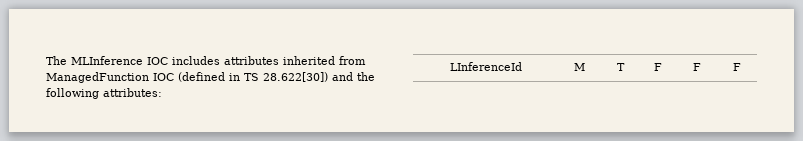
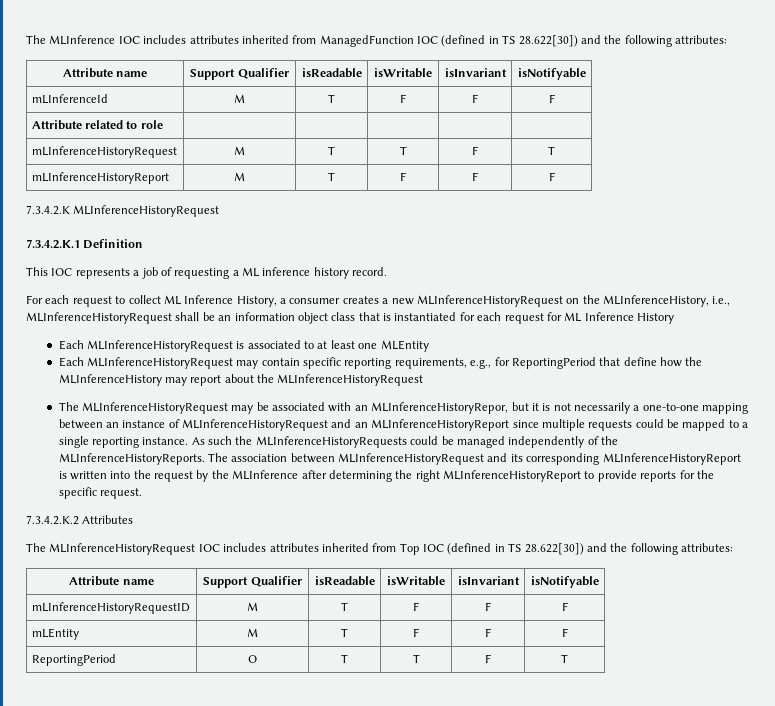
  The MLInference IOC includes attributes inherited from ManagedFunction IOC (defined in TS 28.622[30]) and the following attributes:
- LInferenceId | M | T | F | F | F
+ Attribute name | Support Qualifier | isReadable | isWritable | isInvariant | isNotifyable
+ mLInferenceId | M | T | F | F | F
+ Attribute related to role | | | | |
+ mLInferenceHistoryRequest | M | T | T | F | T
+ mLInferenceHistoryReport | M | T | F | F | F
+ 7.3.4.2.K MLInferenceHistoryRequest
+ 7.3.4.2.K.1 Definition
+ This IOC represents a job of requesting a ML inference history record.
+ For each request to collect ML Inference History, a consumer creates a new MLInferenceHistoryRequest on the MLInferenceHistory, i.e., MLInferenceHistoryRequest shall be an information object class that is instantiated for each request for ML Inference History
+ Each MLInferenceHistoryRequest is associated to at least one MLEntity
+ Each MLInferenceHistoryRequest may contain specific reporting requirements, e.g., for ReportingPeriod that define how the MLInferenceHistory may report about the MLInferenceHistoryRequest
+ The MLInferenceHistoryRequest may be associated with an MLInferenceHistoryRepor, but it is not necessarily a one-to-one mapping between an instance of MLInferenceHistoryRequest and an MLInferenceHistoryReport since multiple requests could be mapped to a single reporting instance. As such the MLInferenceHistoryRequests could be managed independently of the MLInferenceHistoryReports. The association between MLInferenceHistoryRequest and its corresponding MLInferenceHistoryReport is written into the request by the MLInference after determining the right MLInferenceHistoryReport to provide reports for the specific request.
+ 7.3.4.2.K.2 Attributes
+ The MLInferenceHistoryRequest IOC includes attributes inherited from Top IOC (defined in TS 28.622[30]) and the following attributes:
+ Attribute name | Support Qualifier | isReadable | isWritable | isInvariant | isNotifyable
+ mLInferenceHistoryRequestID | M | T | F | F | F
+ mLEntity | M | T | F | F | F
+ ReportingPeriod | O | T | T | F | T

